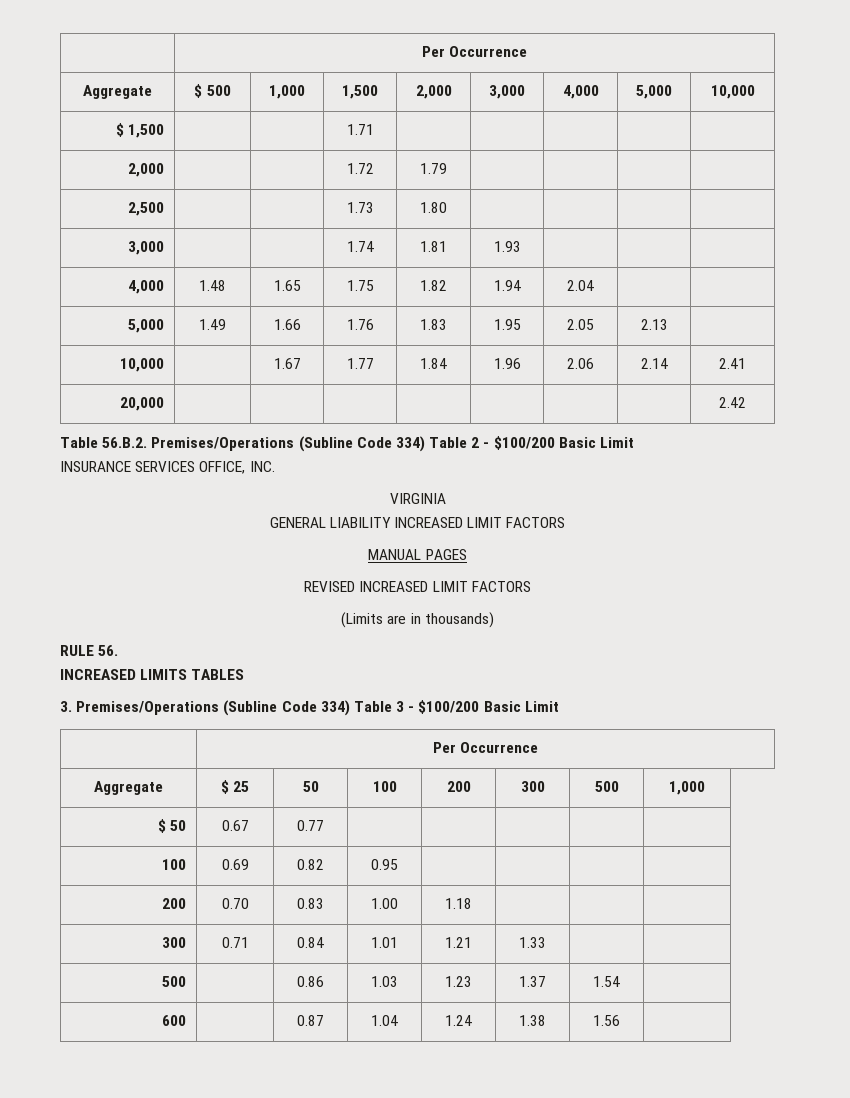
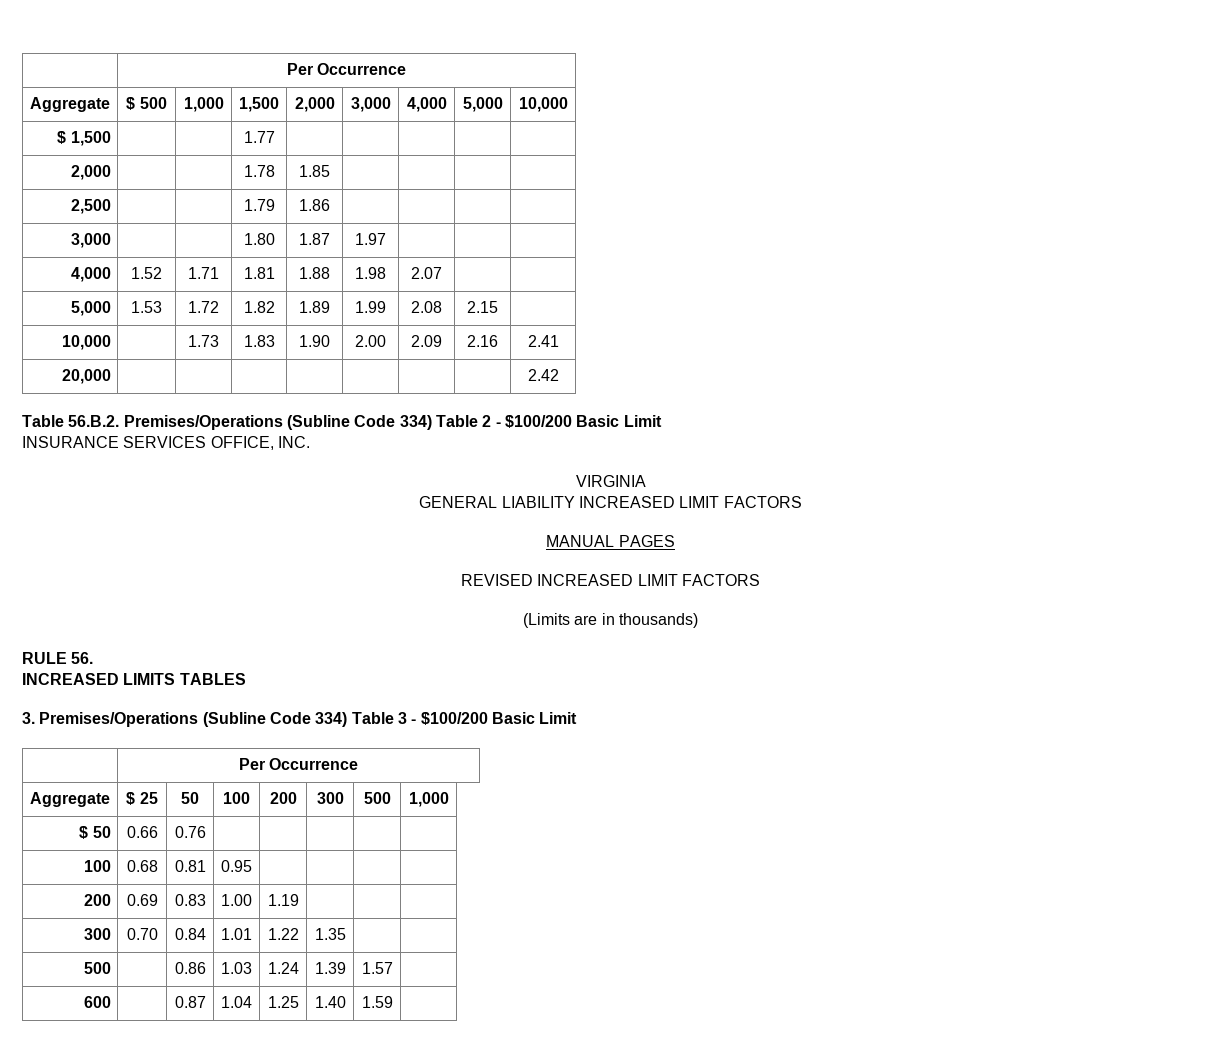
- $ 1,500 | | | 1.71 | | | | |
+ $ 1,500 | | | 1.77 | | | | |
- 2,000 | | | 1.72 | 1.79 | | | |
+ 2,000 | | | 1.78 | 1.85 | | | |
- 2,500 | | | 1.73 | 1.80 | | | |
+ 2,500 | | | 1.79 | 1.86 | | | |
- 3,000 | | | 1.74 | 1.81 | 1.93 | | |
- 4,000 | 1.48 | 1.65 | 1.75 | 1.82 | 1.94 | 2.04 | |
- 5,000 | 1.49 | 1.66 | 1.76 | 1.83 | 1.95 | 2.05 | 2.13 |
- 10,000 | | 1.67 | 1.77 | 1.84 | 1.96 | 2.06 | 2.14 | 2.41
+ 3,000 | | | 1.80 | 1.87 | 1.97 | | |
+ 4,000 | 1.52 | 1.71 | 1.81 | 1.88 | 1.98 | 2.07 | |
+ 5,000 | 1.53 | 1.72 | 1.82 | 1.89 | 1.99 | 2.08 | 2.15 |
+ 10,000 | | 1.73 | 1.83 | 1.90 | 2.00 | 2.09 | 2.16 | 2.41
- $ 50 | 0.67 | 0.77 | | | | |
- 100 | 0.69 | 0.82 | 0.95 | | | |
+ $ 50 | 0.66 | 0.76 | | | | |
+ 100 | 0.68 | 0.81 | 0.95 | | | |
- 200 | 0.70 | 0.83 | 1.00 | 1.18 | | |
- 300 | 0.71 | 0.84 | 1.01 | 1.21 | 1.33 | |
+ 200 | 0.69 | 0.83 | 1.00 | 1.19 | | |
+ 300 | 0.70 | 0.84 | 1.01 | 1.22 | 1.35 | |
- 500 | | 0.86 | 1.03 | 1.23 | 1.37 | 1.54 |
+ 500 | | 0.86 | 1.03 | 1.24 | 1.39 | 1.57 |
- 600 | | 0.87 | 1.04 | 1.24 | 1.38 | 1.56 |
+ 600 | | 0.87 | 1.04 | 1.25 | 1.40 | 1.59 |

